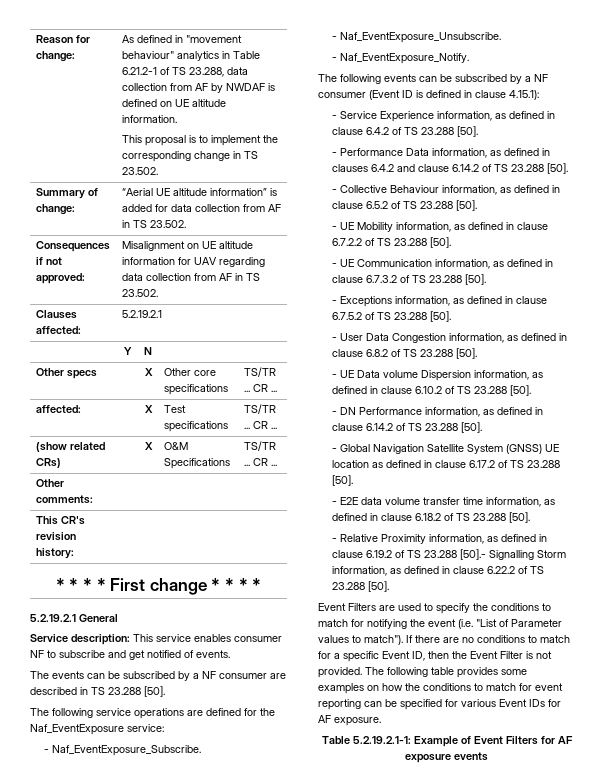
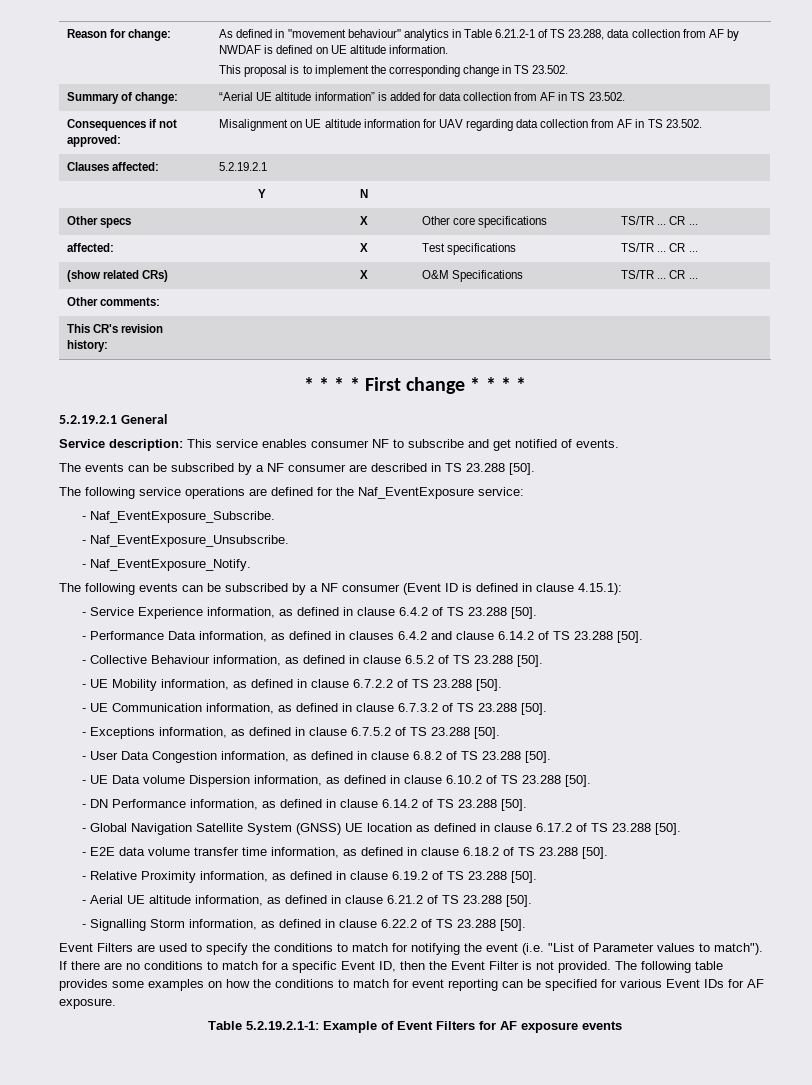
- - Relative Proximity information, as defined in clause 6.19.2 of TS 23.288 [50].- Signalling Storm information, as defined in clause 6.22.2 of TS 23.288 [50].
+ - Relative Proximity information, as defined in clause 6.19.2 of TS 23.288 [50].
+ - Aerial UE altitude information, as defined in clause 6.21.2 of TS 23.288 [50].
+ - Signalling Storm information, as defined in clause 6.22.2 of TS 23.288 [50].

